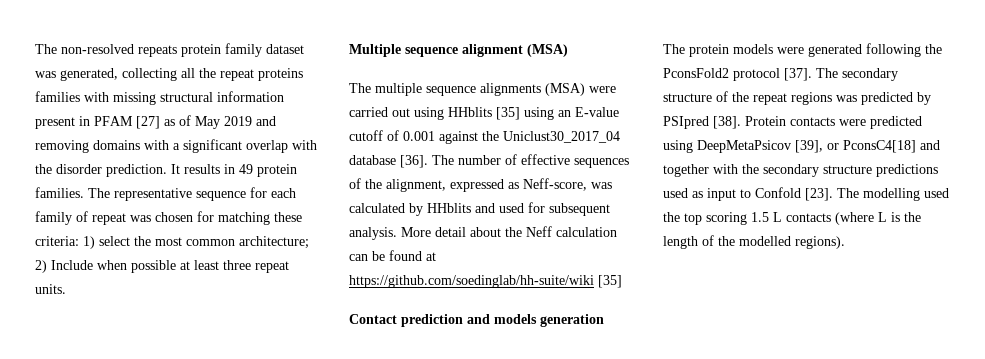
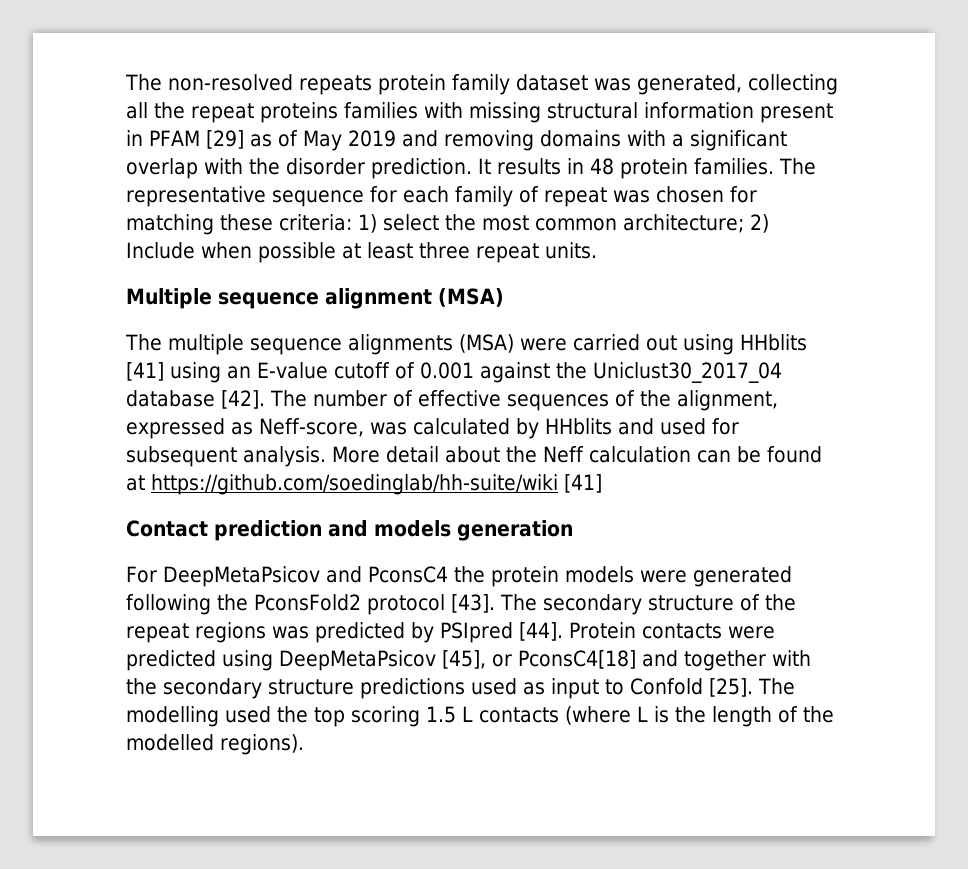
- The non-resolved repeats protein family dataset was generated, collecting all the repeat proteins families with missing structural information present in PFAM [27] as of May 2019 and removing domains with a significant overlap with the disorder prediction.
+ The non-resolved repeats protein family dataset was generated, collecting all the repeat proteins families with missing structural information present in PFAM [29] as of May 2019 and removing domains with a significant overlap with the disorder prediction.
- It results in 49 protein families.
+ It results in 48 protein families.
- The multiple sequence alignments (MSA) were carried out using HHblits [35] using an E-value cutoff of 0.001 against the Uniclust30_2017_04 database [36].
+ The multiple sequence alignments (MSA) were carried out using HHblits [41] using an E-value cutoff of 0.001 against the Uniclust30_2017_04 database [42].
- More detail about the Neff calculation can be found at https://github.com/soedinglab/hh-suite/wiki [35]
+ More detail about the Neff calculation can be found at https://github.com/soedinglab/hh-suite/wiki [41]
- The protein models were generated following the PconsFold2 protocol [37].
+ For DeepMetaPsicov and PconsC4 the protein models were generated following the PconsFold2 protocol [43].
- The secondary structure of the repeat regions was predicted by PSIpred [38].
+ The secondary structure of the repeat regions was predicted by PSIpred [44].
- Protein contacts were predicted using DeepMetaPsicov [39], or PconsC4[18] and together with the secondary structure predictions used as input to Confold [23].
+ Protein contacts were predicted using DeepMetaPsicov [45], or PconsC4[18] and together with the secondary structure predictions used as input to Confold [25].

